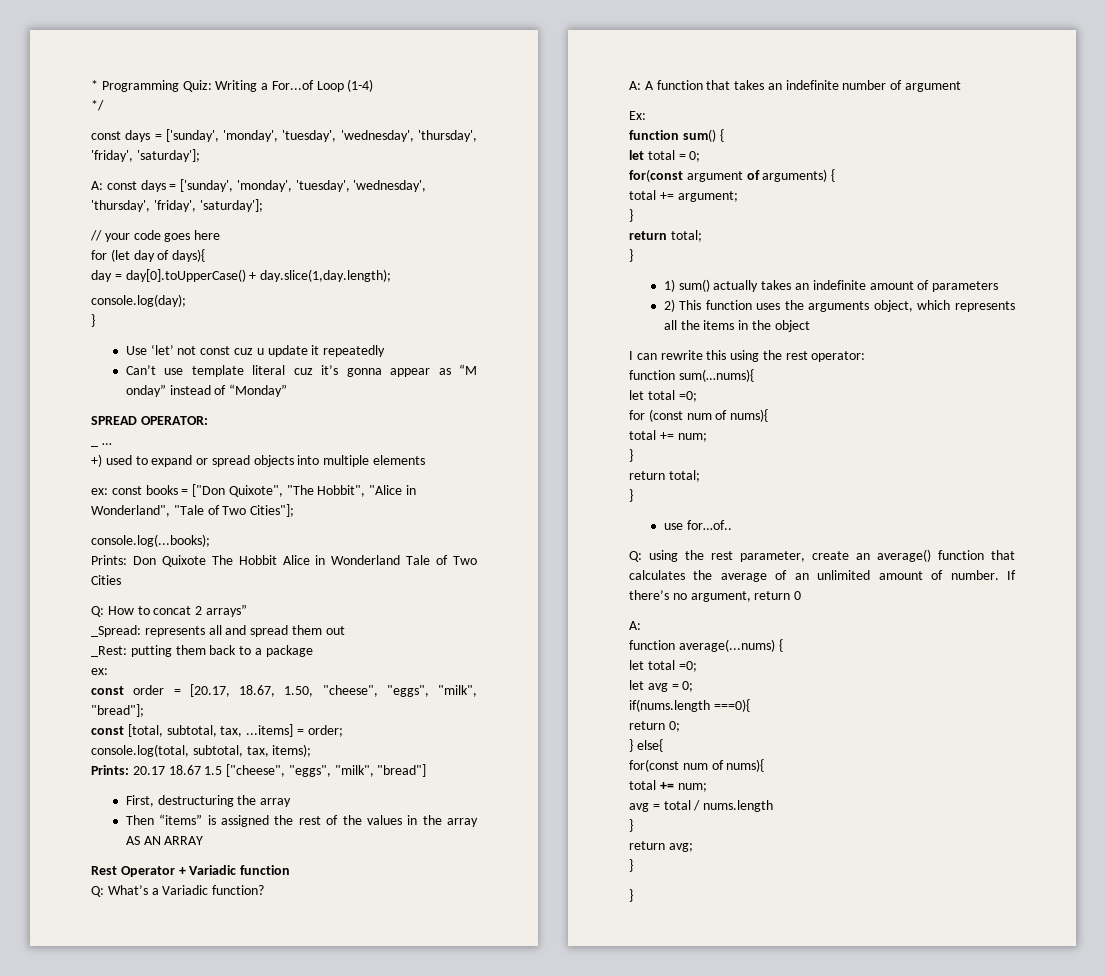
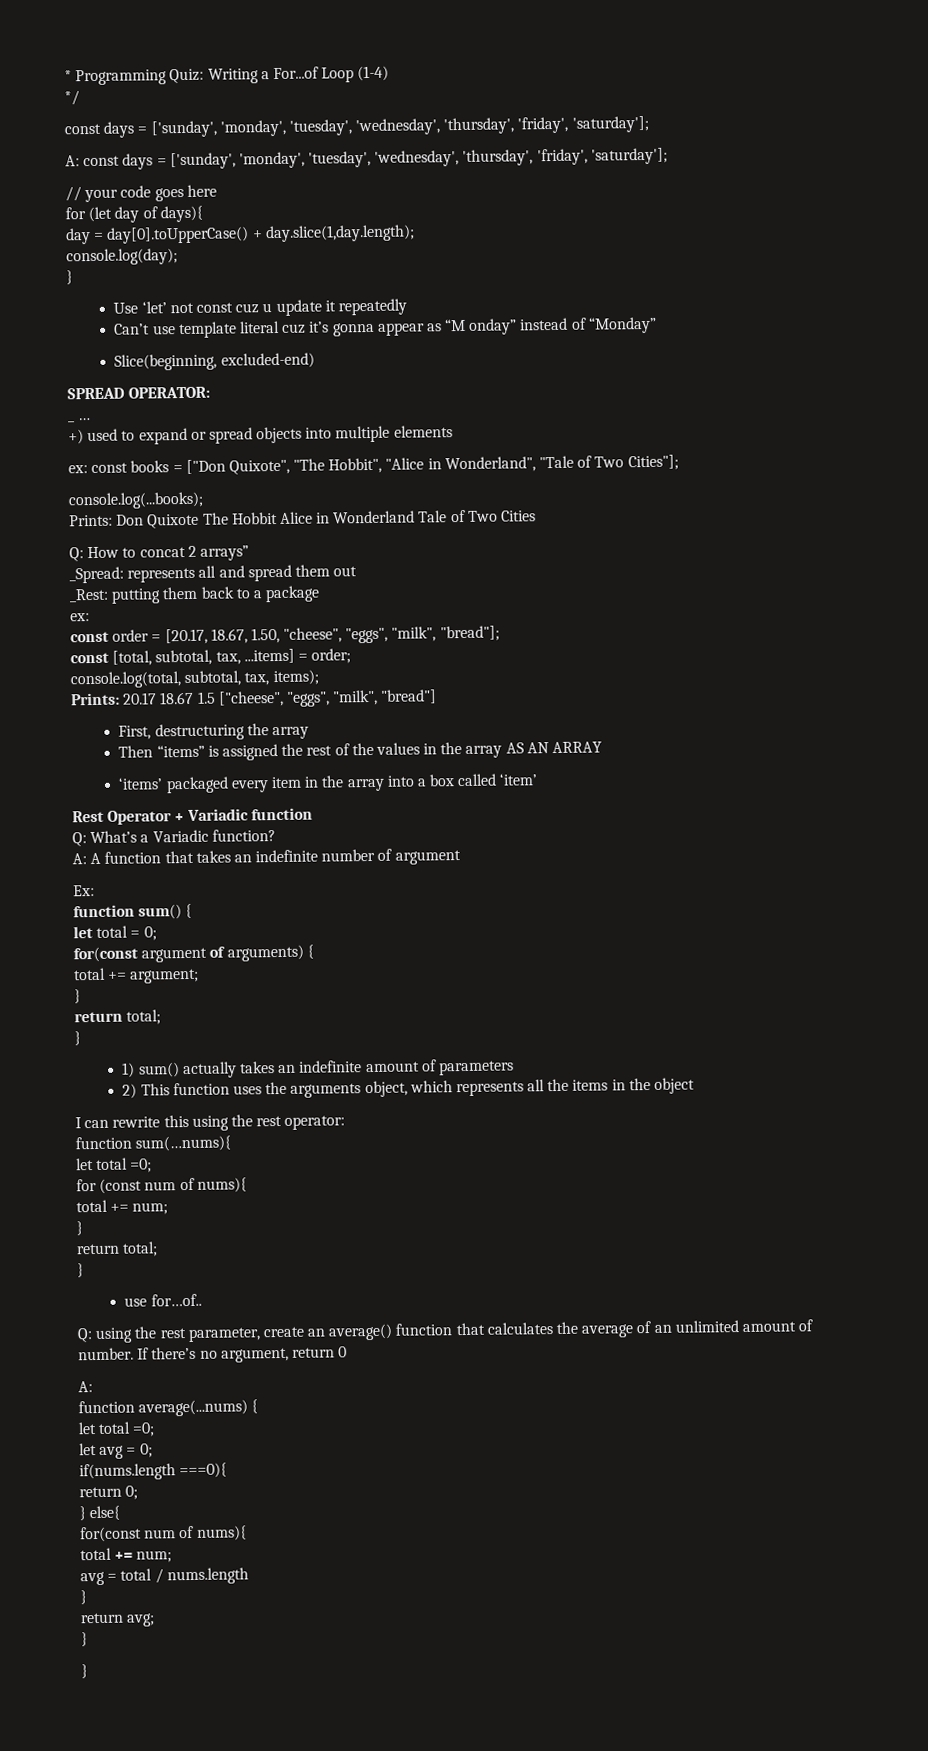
+ Slice(beginning, excluded-end)
+ ‘items’ packaged every item in the array into a box called ‘item’

